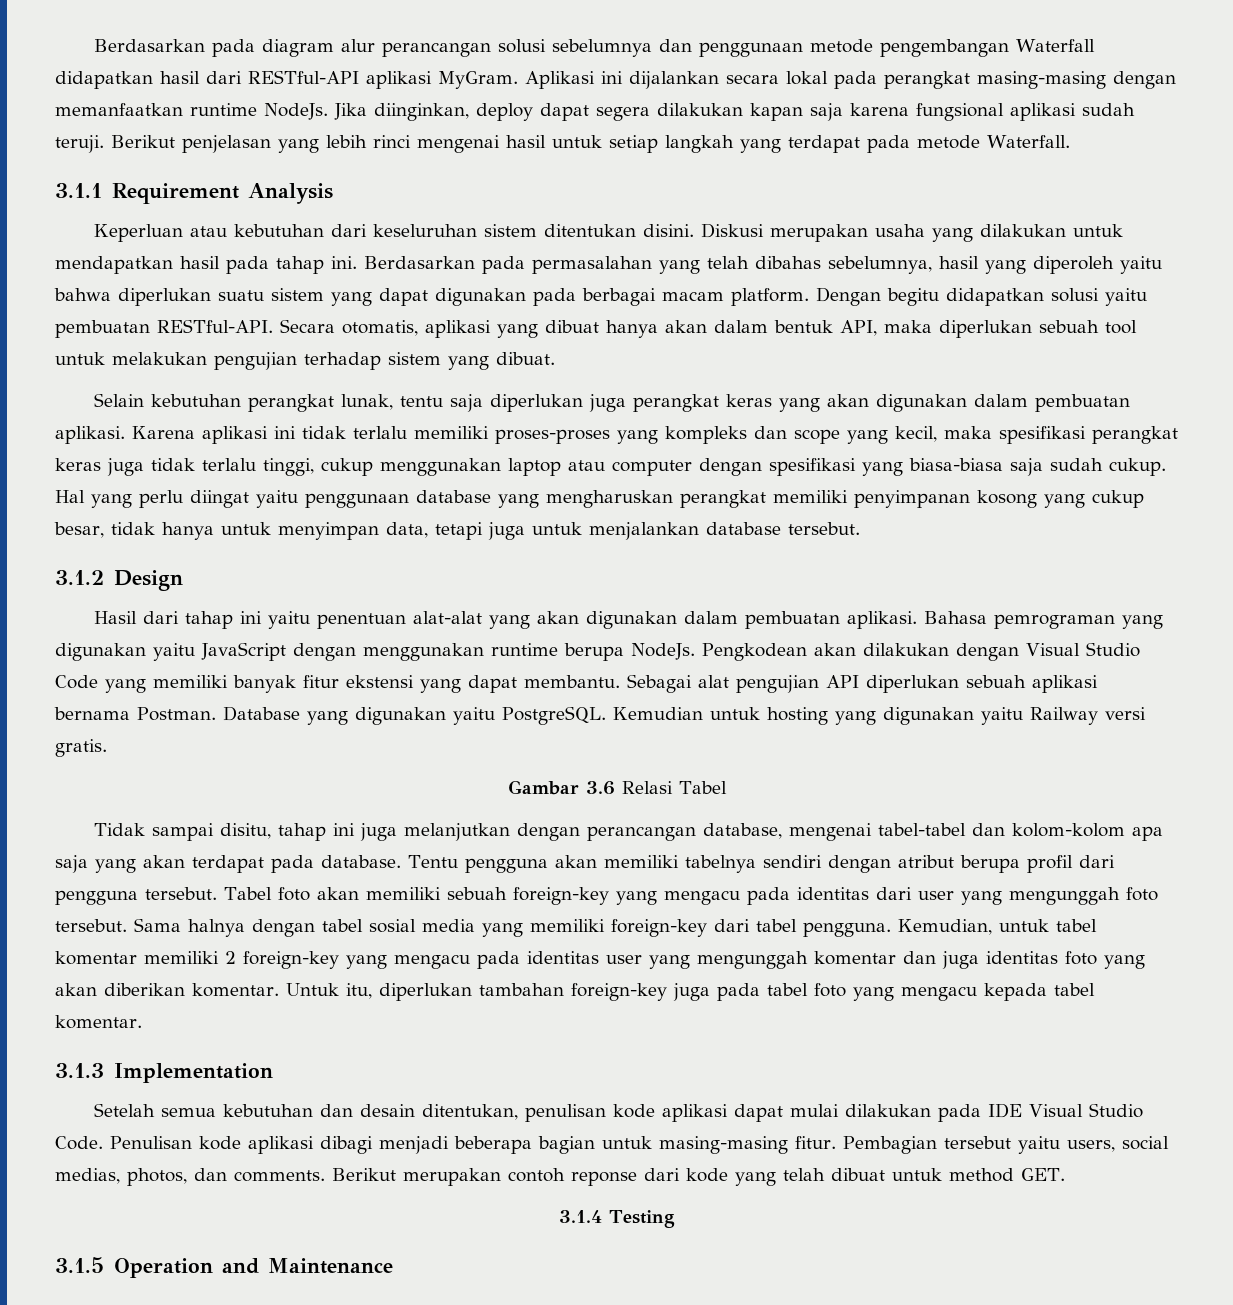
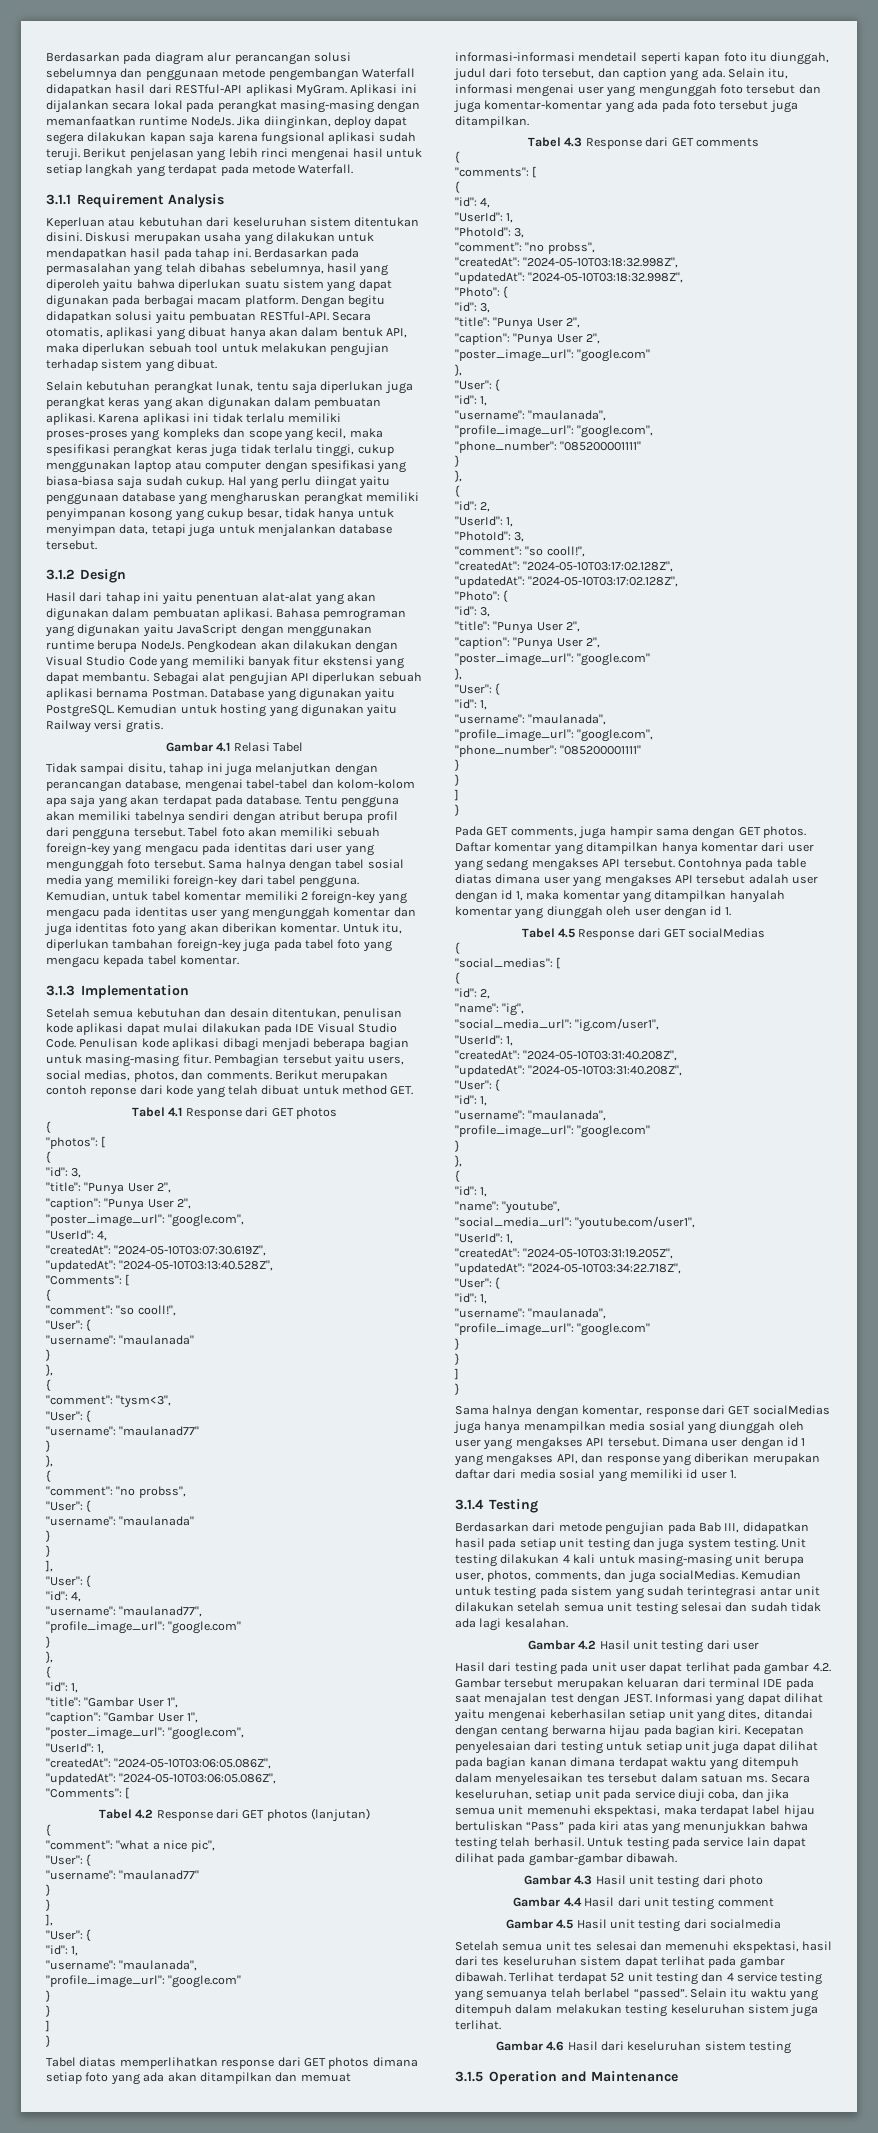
- Gambar 3.6 Relasi Tabel
+ Gambar 4.1 Relasi Tabel
+ Tabel 4.1 Response dari GET photos
+ {
+ "photos": [
+ {
+ "id": 3,
+ "title": "Punya User 2",
+ "caption": "Punya User 2",
+ "poster_image_url": "google.com",
+ "UserId": 4,
+ "createdAt": "2024-05-10T03:07:30.619Z",
+ "updatedAt": "2024-05-10T03:13:40.528Z",
+ "Comments": [
+ {
+ "comment": "so cooll!",
+ "User": {
+ "username": "maulanada"
+ }
+ },
+ {
+ "comment": "tysm<3",
+ "User": {
+ "username": "maulanad77"
+ }
+ },
+ {
+ "comment": "no probss",
+ "User": {
+ "username": "maulanada"
+ }
+ }
+ ],
+ "User": {
+ "id": 4,
+ "username": "maulanad77",
+ "profile_image_url": "google.com"
+ }
+ },
+ {
+ "id": 1,
+ "title": "Gambar User 1",
+ "caption": "Gambar User 1",
+ "poster_image_url": "google.com",
+ "UserId": 1,
+ "createdAt": "2024-05-10T03:06:05.086Z",
+ "updatedAt": "2024-05-10T03:06:05.086Z",
+ "Comments": [
+ Tabel 4.2 Response dari GET photos (lanjutan)
+ {
+ "comment": "what a nice pic",
+ "User": {
+ "username": "maulanad77"
+ }
+ }
+ ],
+ "User": {
+ "id": 1,
+ "username": "maulanada",
+ "profile_image_url": "google.com"
+ }
+ }
+ ]
+ }
+ Tabel diatas memperlihatkan response dari GET photos dimana setiap foto yang ada akan ditampilkan dan memuat informasi-informasi mendetail seperti kapan foto itu diunggah, judul dari foto tersebut, dan caption yang ada. Selain itu, informasi mengenai user yang mengunggah foto tersebut dan juga komentar-komentar yang ada pada foto tersebut juga ditampilkan.
+ Tabel 4.3 Response dari GET comments
+ {
+ "comments": [
+ {
+ "id": 4,
+ "UserId": 1,
+ "PhotoId": 3,
+ "comment": "no probss",
+ "createdAt": "2024-05-10T03:18:32.998Z",
+ "updatedAt": "2024-05-10T03:18:32.998Z",
+ "Photo": {
+ "id": 3,
+ "title": "Punya User 2",
+ "caption": "Punya User 2",
+ "poster_image_url": "google.com"
+ },
+ "User": {
+ "id": 1,
+ "username": "maulanada",
+ "profile_image_url": "google.com",
+ "phone_number": "085200001111"
+ }
+ },
+ {
+ "id": 2,
+ "UserId": 1,
+ "PhotoId": 3,
+ "comment": "so cooll!",
+ "createdAt": "2024-05-10T03:17:02.128Z",
+ "updatedAt": "2024-05-10T03:17:02.128Z",
+ "Photo": {
+ "id": 3,
+ "title": "Punya User 2",
+ "caption": "Punya User 2",
+ "poster_image_url": "google.com"
+ },
+ "User": {
+ "id": 1,
+ "username": "maulanada",
+ "profile_image_url": "google.com",
+ "phone_number": "085200001111"
+ }
+ }
+ ]
+ }
+ Pada GET comments, juga hampir sama dengan GET photos. Daftar komentar yang ditampilkan hanya komentar dari user yang sedang mengakses API tersebut. Contohnya pada table diatas dimana user yang mengakses API tersebut adalah user dengan id 1, maka komentar yang ditampilkan hanyalah komentar yang diunggah oleh user dengan id 1.
+ Tabel 4.5 Response dari GET socialMedias
+ {
+ "social_medias": [
+ {
+ "id": 2,
+ "name": "ig",
+ "social_media_url": "ig.com/user1",
+ "UserId": 1,
+ "createdAt": "2024-05-10T03:31:40.208Z",
+ "updatedAt": "2024-05-10T03:31:40.208Z",
+ "User": {
+ "id": 1,
+ "username": "maulanada",
+ "profile_image_url": "google.com"
+ }
+ },
+ {
+ "id": 1,
+ "name": "youtube",
+ "social_media_url": "youtube.com/user1",
+ "UserId": 1,
+ "createdAt": "2024-05-10T03:31:19.205Z",
+ "updatedAt": "2024-05-10T03:34:22.718Z",
+ "User": {
+ "id": 1,
+ "username": "maulanada",
+ "profile_image_url": "google.com"
+ }
+ }
+ ]
+ }
+ Sama halnya dengan komentar, response dari GET socialMedias juga hanya menampilkan media sosial yang diunggah oleh user yang mengakses API tersebut. Dimana user dengan id 1 yang mengakses API, dan response yang diberikan merupakan daftar dari media sosial yang memiliki id user 1.
  3.1.4 Testing
+ Berdasarkan dari metode pengujian pada Bab III, didapatkan hasil pada setiap unit testing dan juga system testing. Unit testing dilakukan 4 kali untuk masing-masing unit berupa user, photos, comments, dan juga socialMedias. Kemudian untuk testing pada sistem yang sudah terintegrasi antar unit dilakukan setelah semua unit testing selesai dan sudah tidak ada lagi kesalahan.
+ Gambar 4.2 Hasil unit testing dari user
+ Hasil dari testing pada unit user dapat terlihat pada gambar 4.2. Gambar tersebut merupakan keluaran dari terminal IDE pada saat menajalan test dengan JEST. Informasi yang dapat dilihat yaitu mengenai keberhasilan setiap unit yang dites, ditandai dengan centang berwarna hijau pada bagian kiri. Kecepatan penyelesaian dari testing untuk setiap unit juga dapat dilihat pada bagian kanan dimana terdapat waktu yang ditempuh dalam menyelesaikan tes tersebut dalam satuan ms. Secara keseluruhan, setiap unit pada service diuji coba, dan jika semua unit memenuhi ekspektasi, maka terdapat label hijau bertuliskan “Pass” pada kiri atas yang menunjukkan bahwa testing telah berhasil. Untuk testing pada service lain dapat dilihat pada gambar-gambar dibawah.
+ Gambar 4.3 Hasil unit testing dari photo
+ Gambar 4.4 Hasil dari unit testing comment
+ Gambar 4.5 Hasil unit testing dari socialmedia
+ Setelah semua unit tes selesai dan memenuhi ekspektasi, hasil dari tes keseluruhan sistem dapat terlihat pada gambar dibawah. Terlihat terdapat 52 unit testing dan 4 service testing yang semuanya telah berlabel “passed”. Selain itu waktu yang ditempuh dalam melakukan testing keseluruhan sistem juga terlihat.
+ Gambar 4.6 Hasil dari keseluruhan sistem testing

